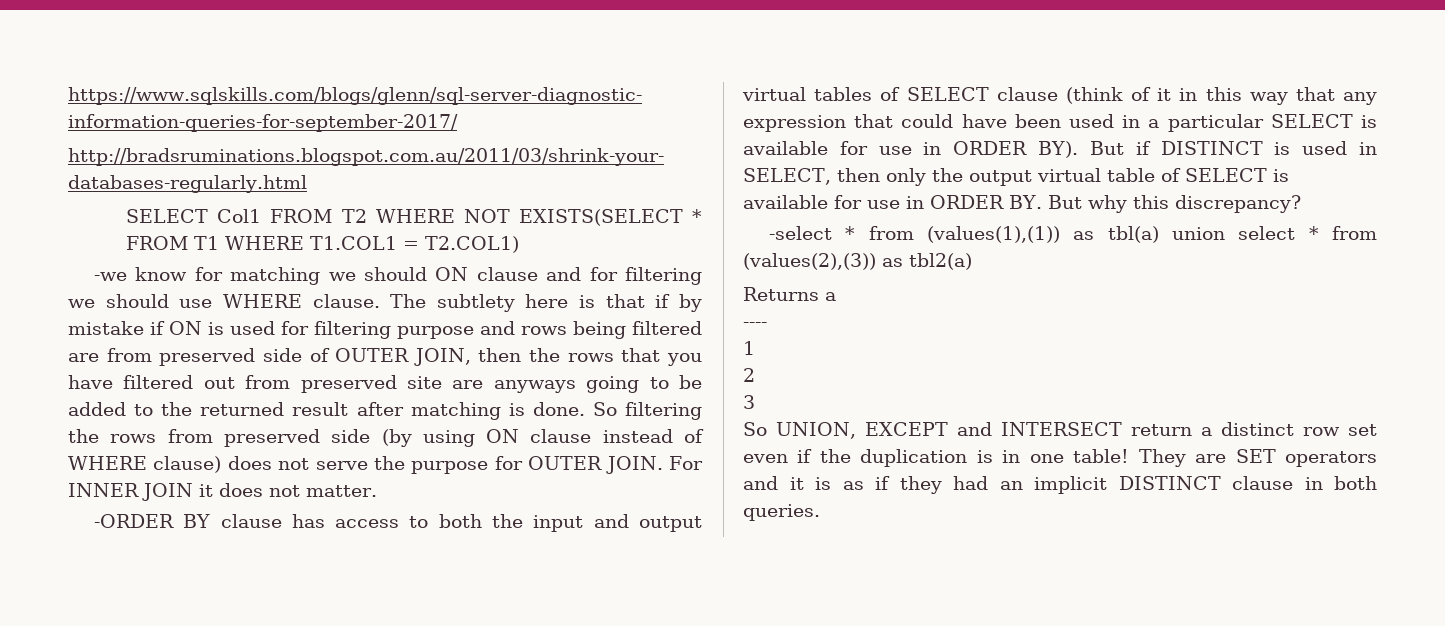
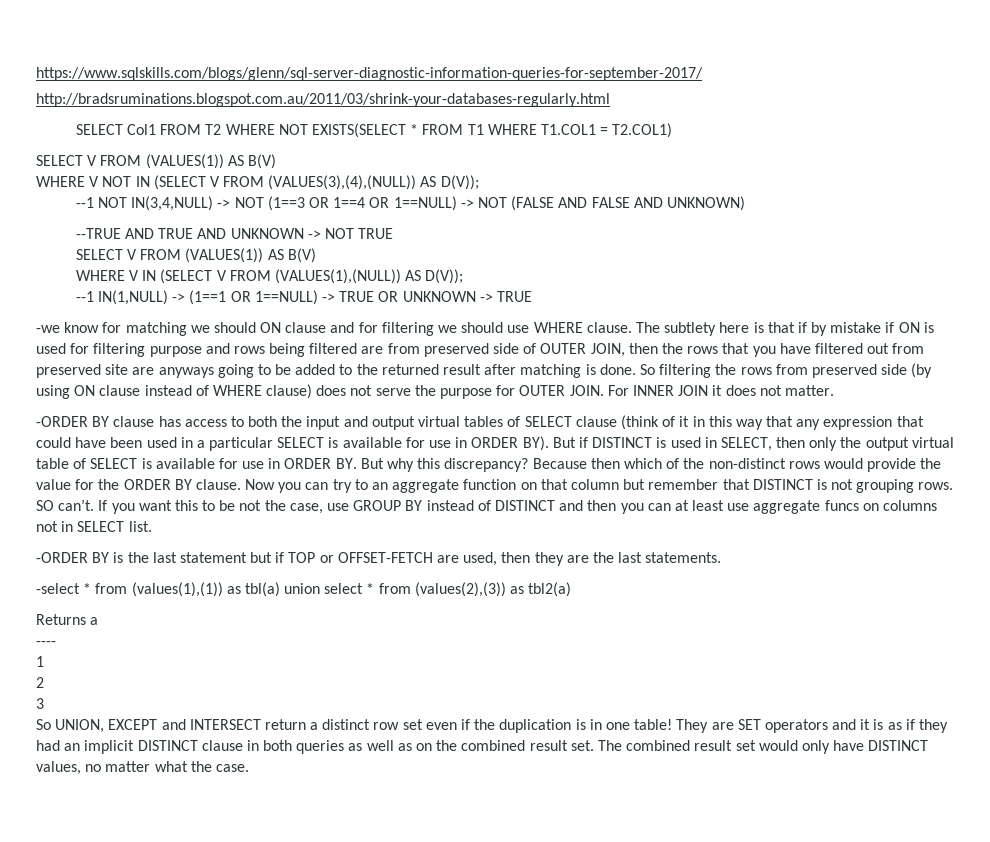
  SELECT Col1 FROM T2 WHERE NOT EXISTS(SELECT * FROM T1 WHERE T1.COL1 = T2.COL1)
+ SELECT V FROM (VALUES(1)) AS B(V)
+ WHERE V NOT IN (SELECT V FROM (VALUES(3),(4),(NULL)) AS D(V));
+ --1 NOT IN(3,4,NULL) -> NOT (1==3 OR 1==4 OR 1==NULL) -> NOT (FALSE AND FALSE AND UNKNOWN)
+ --TRUE AND TRUE AND UNKNOWN -> NOT TRUE
+ SELECT V FROM (VALUES(1)) AS B(V)
+ WHERE V IN (SELECT V FROM (VALUES(1),(NULL)) AS D(V));
+ --1 IN(1,NULL) -> (1==1 OR 1==NULL) -> TRUE OR UNKNOWN -> TRUE
+ Because then which of the non-distinct rows would provide the value for the ORDER BY clause. Now you can try to an aggregate function on that column but remember that DISTINCT is not grouping rows. SO can’t. If you want this to be not the case, use GROUP BY instead of DISTINCT and then you can at least use aggregate funcs on columns not in SELECT list.
+ -ORDER BY is the last statement but if TOP or OFFSET-FETCH are used, then they are the last statements.
- They are SET operators and it is as if they had an implicit DISTINCT clause in both queries.
+ They are SET operators and it is as if they had an implicit DISTINCT clause in both queries as well as on the combined result set. The combined result set would only have DISTINCT values, no matter what the case.

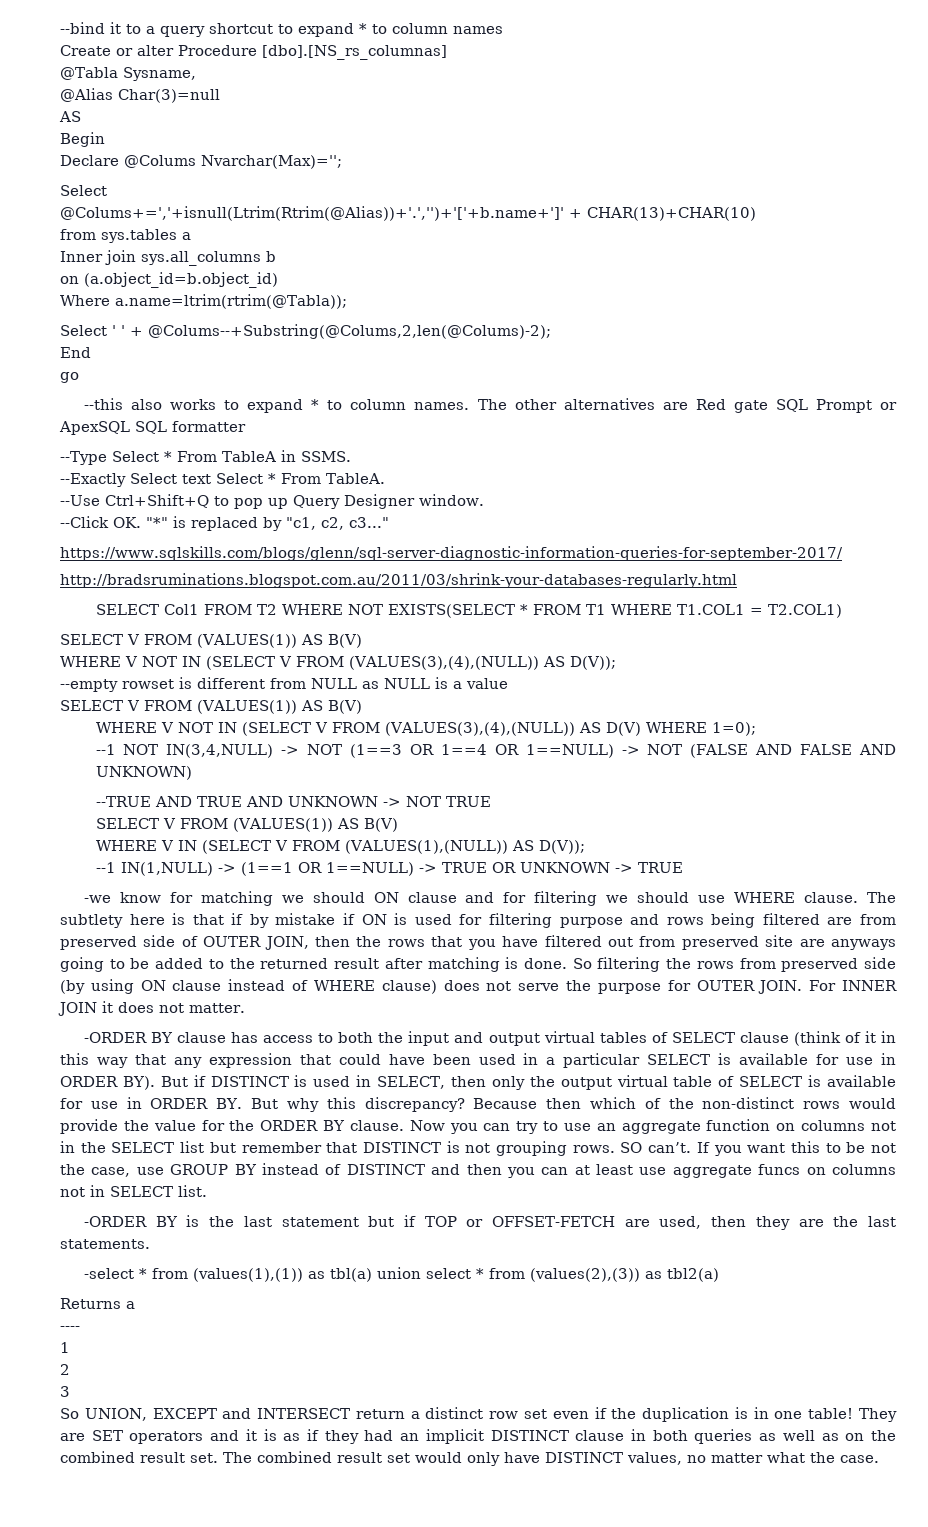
+ --bind it to a query shortcut to expand * to column names
+ Create or alter Procedure [dbo].[NS_rs_columnas]
+ @Tabla Sysname,
+ @Alias Char(3)=null
+ AS
+ Begin
+ Declare @Colums Nvarchar(Max)='';
+ Select
+ @Colums+=','+isnull(Ltrim(Rtrim(@Alias))+'.','')+'['+b.name+']' + CHAR(13)+CHAR(10)
+ from sys.tables a
+ Inner join sys.all_columns b
+ on (a.object_id=b.object_id)
+ Where a.name=ltrim(rtrim(@Tabla));
+ Select ' ' + @Colums--+Substring(@Colums,2,len(@Colums)-2);
+ End
+ go
+ --this also works to expand * to column names. The other alternatives are Red gate SQL Prompt or ApexSQL SQL formatter
+ --Type Select * From TableA in SSMS.
+ --Exactly Select text Select * From TableA.
+ --Use Ctrl+Shift+Q to pop up Query Designer window.
+ --Click OK. "*" is replaced by "c1, c2, c3..."
+ --empty rowset is different from NULL as NULL is a value
+ SELECT V FROM (VALUES(1)) AS B(V)
+ WHERE V NOT IN (SELECT V FROM (VALUES(3),(4),(NULL)) AS D(V) WHERE 1=0);
- Now you can try to an aggregate function on that column but remember that DISTINCT is not grouping rows.
+ Now you can try to use an aggregate function on columns not in the SELECT list but remember that DISTINCT is not grouping rows.

